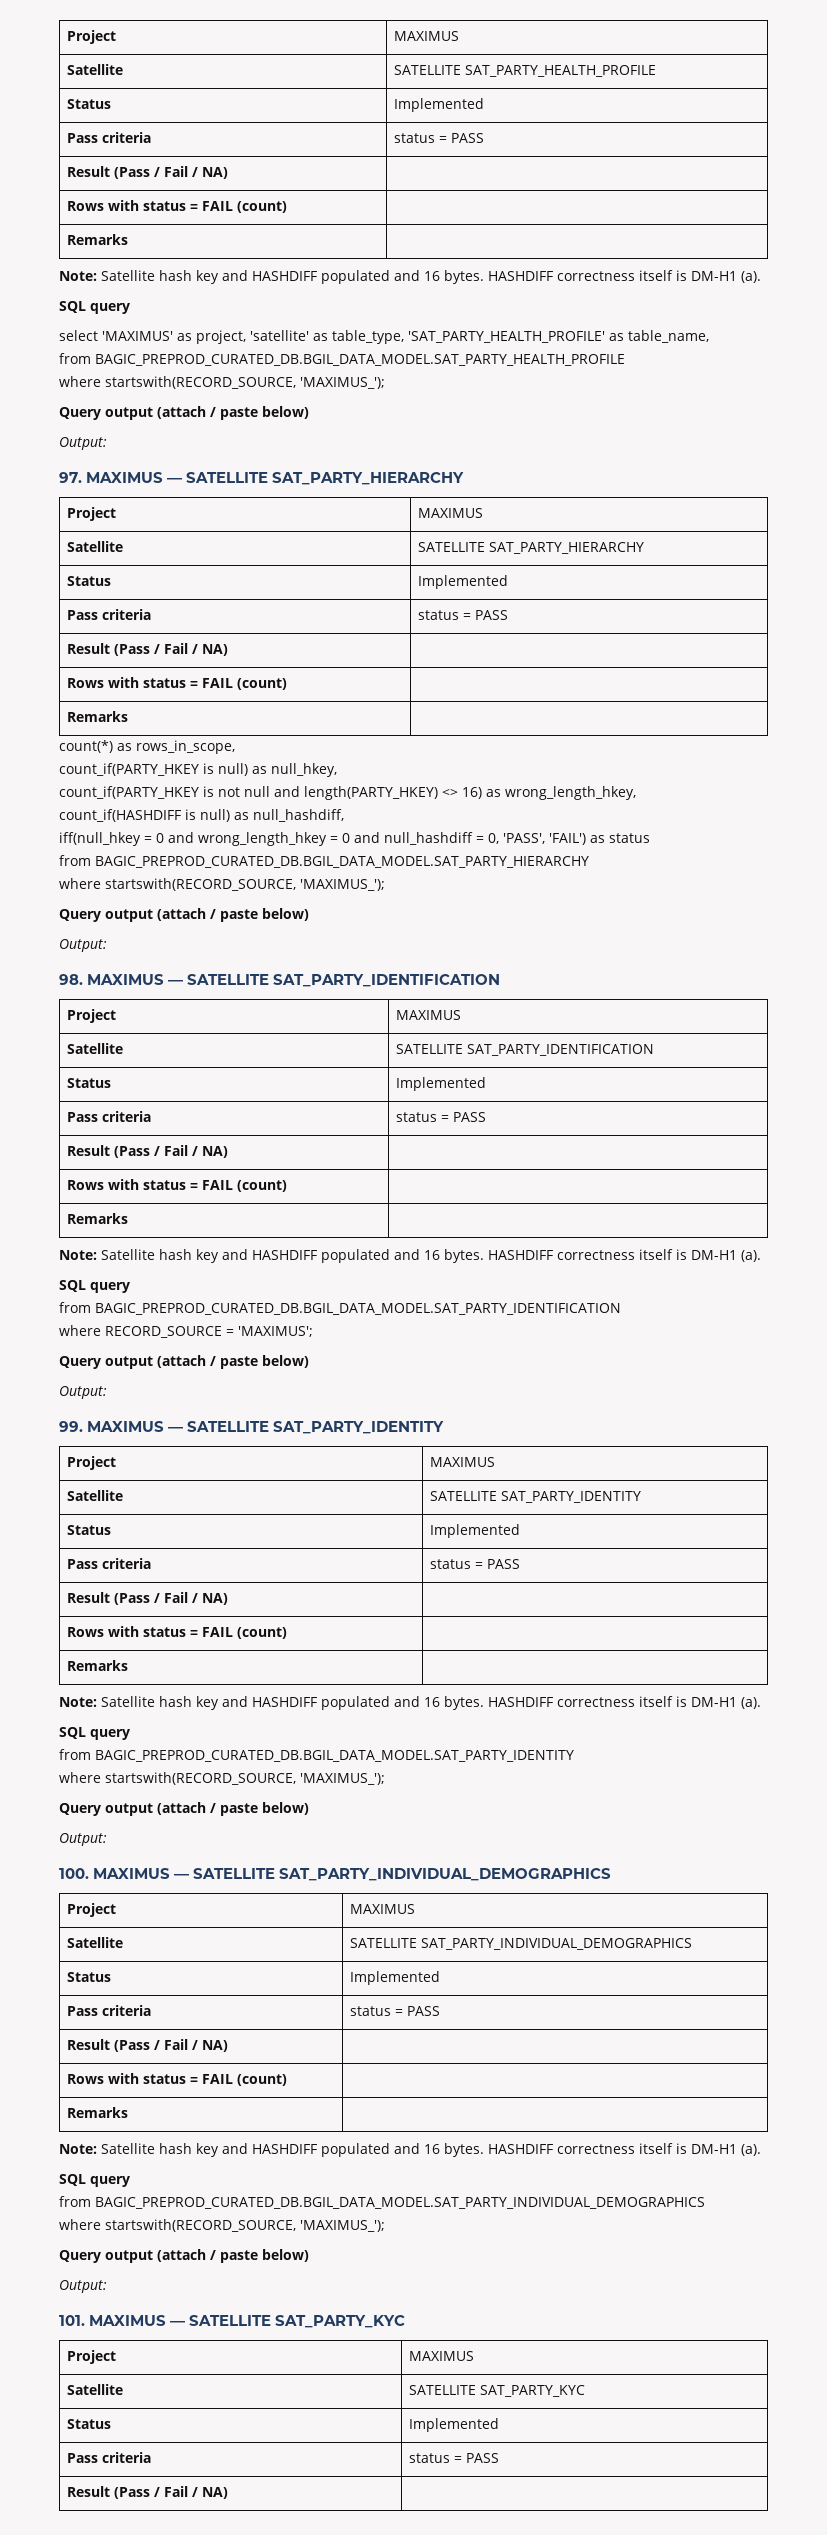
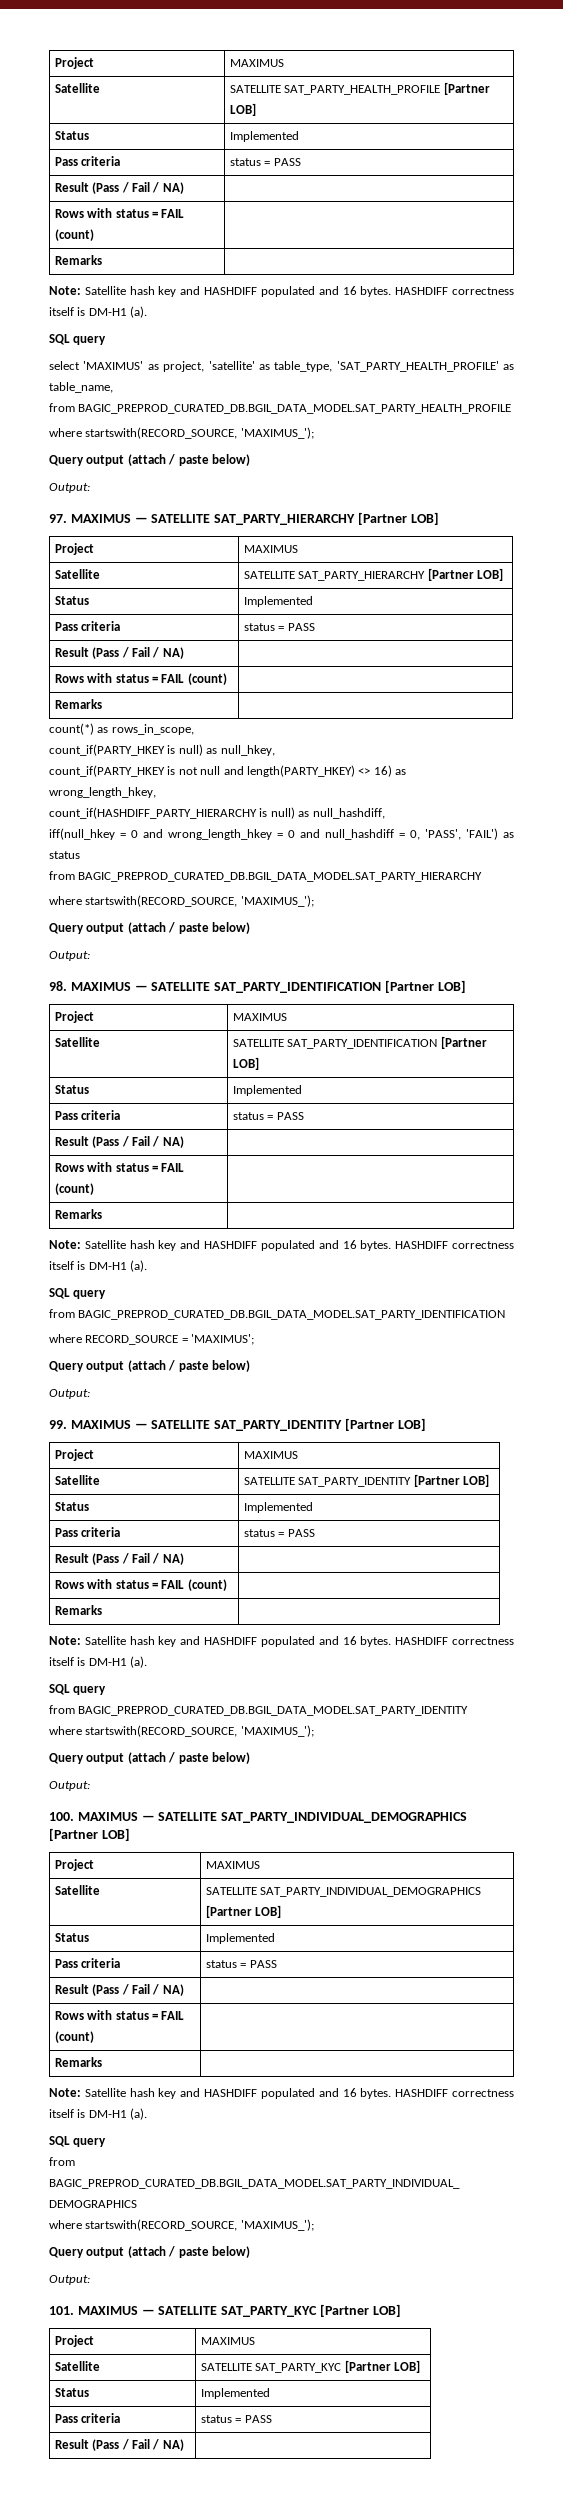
- Satellite | SATELLITE SAT_PARTY_HEALTH_PROFILE
+ Satellite | SATELLITE SAT_PARTY_HEALTH_PROFILE [Partner LOB]
- 97. MAXIMUS — SATELLITE SAT_PARTY_HIERARCHY
+ 97. MAXIMUS — SATELLITE SAT_PARTY_HIERARCHY [Partner LOB]
- Satellite | SATELLITE SAT_PARTY_HIERARCHY
+ Satellite | SATELLITE SAT_PARTY_HIERARCHY [Partner LOB]
- count_if(HASHDIFF is null) as null_hashdiff,
+ count_if(HASHDIFF_PARTY_HIERARCHY is null) as null_hashdiff,
- 98. MAXIMUS — SATELLITE SAT_PARTY_IDENTIFICATION
+ 98. MAXIMUS — SATELLITE SAT_PARTY_IDENTIFICATION [Partner LOB]
- Satellite | SATELLITE SAT_PARTY_IDENTIFICATION
+ Satellite | SATELLITE SAT_PARTY_IDENTIFICATION [Partner LOB]
- 99. MAXIMUS — SATELLITE SAT_PARTY_IDENTITY
+ 99. MAXIMUS — SATELLITE SAT_PARTY_IDENTITY [Partner LOB]
- Satellite | SATELLITE SAT_PARTY_IDENTITY
+ Satellite | SATELLITE SAT_PARTY_IDENTITY [Partner LOB]
- 100. MAXIMUS — SATELLITE SAT_PARTY_INDIVIDUAL_DEMOGRAPHICS
+ 100. MAXIMUS — SATELLITE SAT_PARTY_INDIVIDUAL_DEMOGRAPHICS [Partner LOB]
- Satellite | SATELLITE SAT_PARTY_INDIVIDUAL_DEMOGRAPHICS
+ Satellite | SATELLITE SAT_PARTY_INDIVIDUAL_DEMOGRAPHICS [Partner LOB]
- 101. MAXIMUS — SATELLITE SAT_PARTY_KYC
+ 101. MAXIMUS — SATELLITE SAT_PARTY_KYC [Partner LOB]
- Satellite | SATELLITE SAT_PARTY_KYC
+ Satellite | SATELLITE SAT_PARTY_KYC [Partner LOB]

